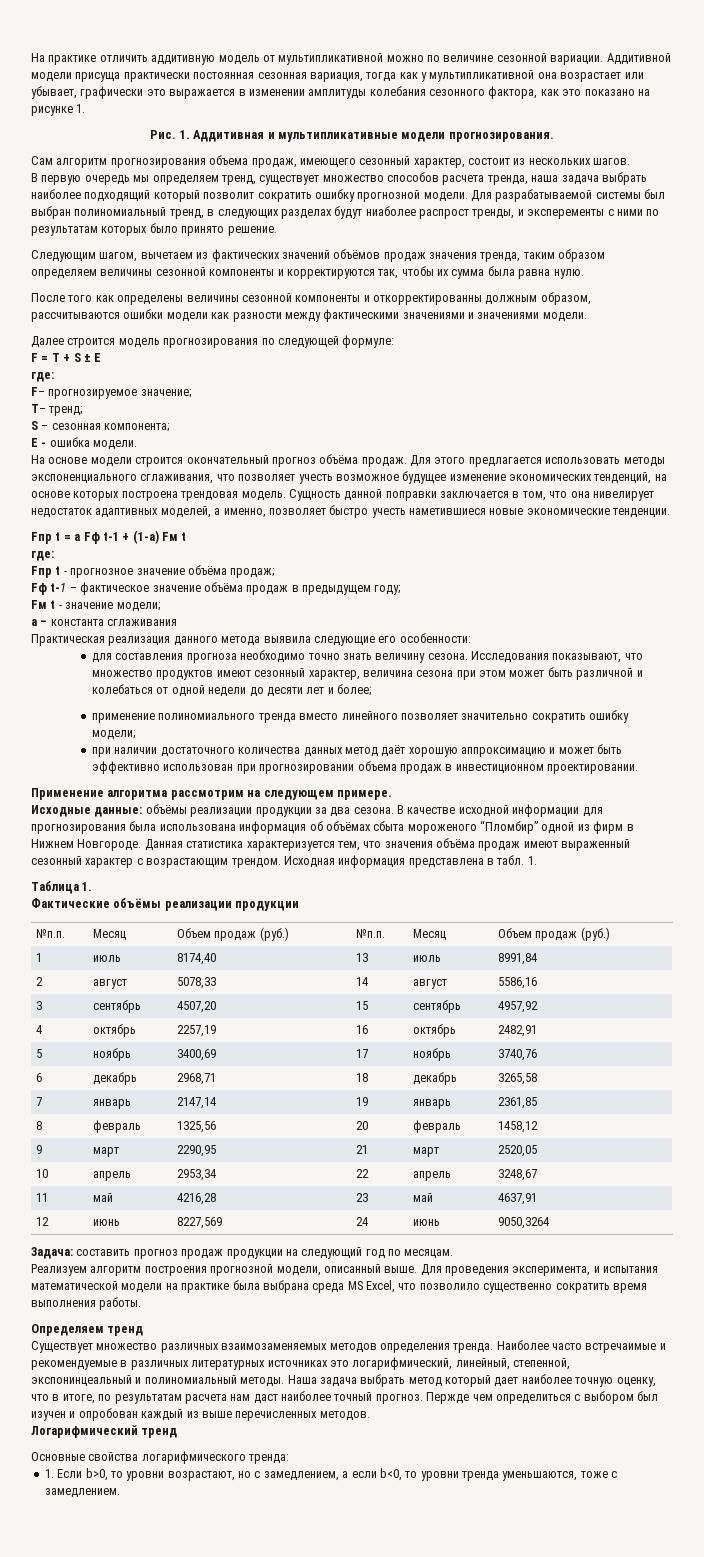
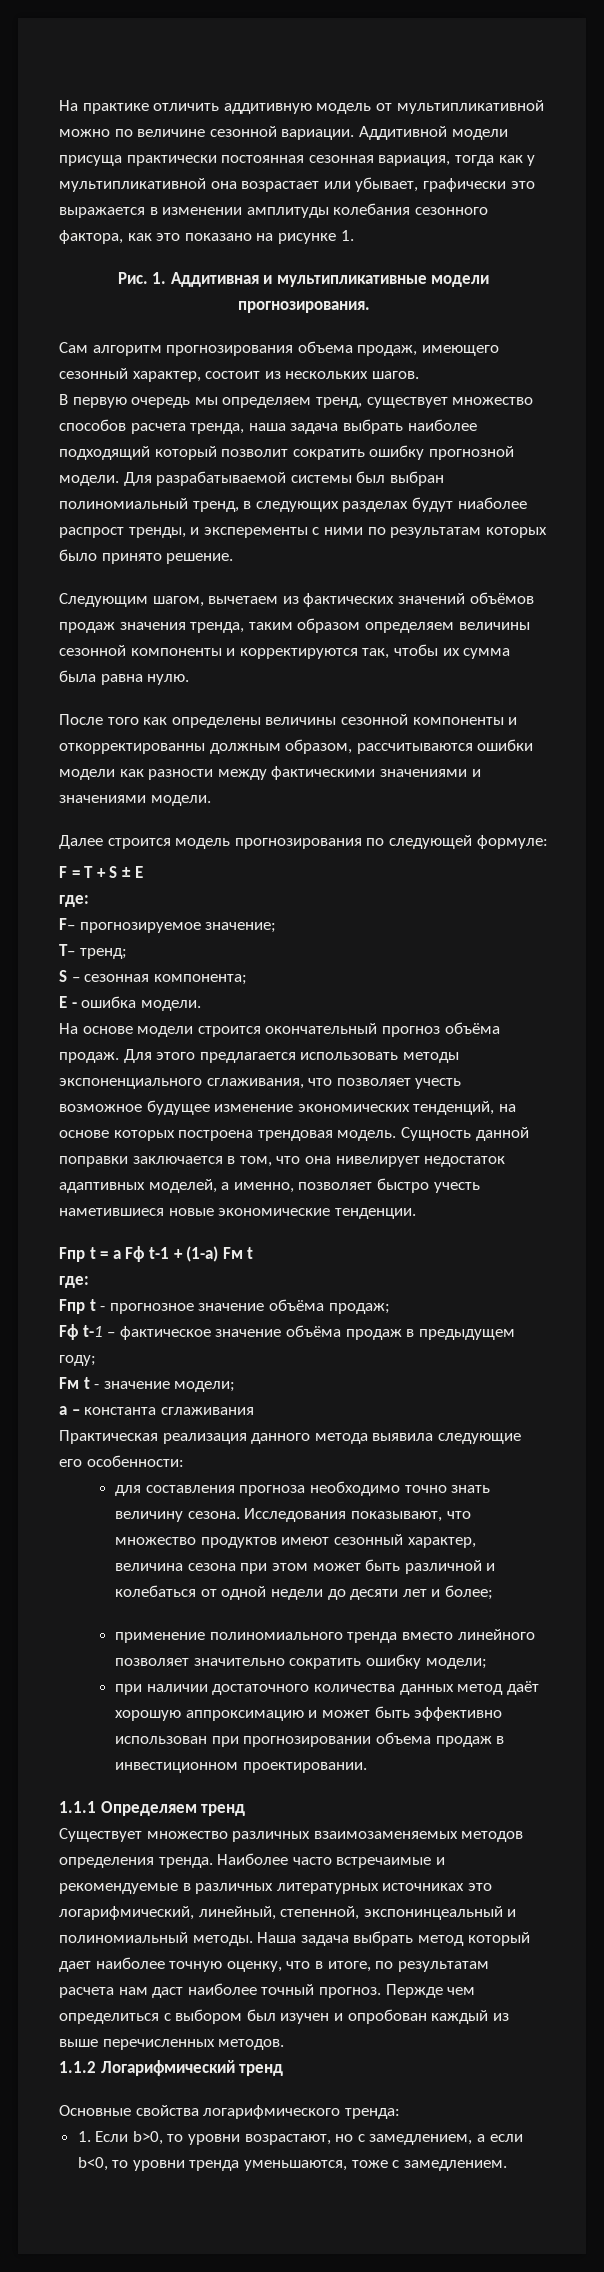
- Применение алгоритма рассмотрим на следующем примере.
- Исходные данные: объёмы реализации продукции за два сезона. В качестве исходной информации для прогнозирования была использована информация об объёмах сбыта мороженого “Пломбир” одной из фирм в Нижнем Новгороде. Данная статистика характеризуется тем, что значения объёма продаж имеют выраженный сезонный характер с возрастающим трендом. Исходная информация представлена в табл. 1.
- Таблица 1.
- Фактические объёмы реализации продукции
- №п.п. | Месяц | Объем продаж (руб.) | №п.п. | Месяц | Объем продаж (руб.)
- 1 | июль | 8174,40 | 13 | июль | 8991,84
- 2 | август | 5078,33 | 14 | август | 5586,16
- 3 | сентябрь | 4507,20 | 15 | сентябрь | 4957,92
- 4 | октябрь | 2257,19 | 16 | октябрь | 2482,91
- 5 | ноябрь | 3400,69 | 17 | ноябрь | 3740,76
- 6 | декабрь | 2968,71 | 18 | декабрь | 3265,58
- 7 | январь | 2147,14 | 19 | январь | 2361,85
- 8 | февраль | 1325,56 | 20 | февраль | 1458,12
- 9 | март | 2290,95 | 21 | март | 2520,05
- 10 | апрель | 2953,34 | 22 | апрель | 3248,67
- 11 | май | 4216,28 | 23 | май | 4637,91
- 12 | июнь | 8227,569 | 24 | июнь | 9050,3264
- Задача: составить прогноз продаж продукции на следующий год по месяцам.
- Реализуем алгоритм построения прогнозной модели, описанный выше. Для проведения эксперимента, и испытания математической модели на практике была выбрана среда MS Excel, что позволило существенно сократить время выполнения работы.
- Определяем тренд
+ 1.1.1 Определяем тренд
- Логарифмический тренд
+ 1.1.2 Логарифмический тренд

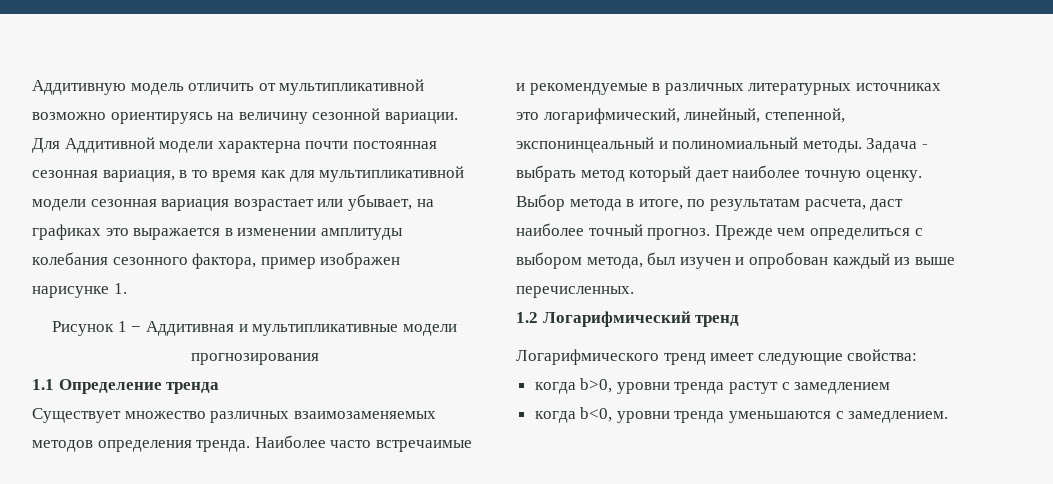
- На практике отличить аддитивную модель от мультипликативной можно по величине сезонной вариации.
+ Аддитивную модель отличить от мультипликативной возможно ориентируясь на величину сезонной вариации.
- Аддитивной модели присуща практически постоянная сезонная вариация, тогда как у мультипликативной она возрастает или убывает, графически это выражается в изменении амплитуды колебания сезонного фактора, как это показано на рисунке 1.
- Рис. 1. Аддитивная и мультипликативные модели прогнозирования.
- Сам алгоритм прогнозирования объема продаж, имеющего сезонный характер, состоит из нескольких шагов.
- В первую очередь мы определяем тренд, существует множество способов расчета тренда, наша задача выбрать наиболее подходящий который позволит сократить ошибку прогнозной модели. Для разрабатываемой системы был выбран полиномиальный тренд, в следующих разделах будут ниаболее распрост тренды, и эксперементы с ними по результатам которых было принято решение.
- Следующим шагом, вычетаем из фактических значений объёмов продаж значения тренда, таким образом определяем величины сезонной компоненты и корректируются так, чтобы их сумма была равна нулю.
- После того как определены величины сезонной компоненты и откорректированны должным образом, рассчитываются ошибки модели как разности между фактическими значениями и значениями модели.
- Далее строится модель прогнозирования по следующей формуле:
- F = T + S ± E
- где:
- F– прогнозируемое значение;
- Т– тренд;
- S – сезонная компонента;
- Е - ошибка модели.
- На основе модели строится окончательный прогноз объёма продаж. Для этого предлагается использовать методы экспоненциального сглаживания, что позволяет учесть возможное будущее изменение экономических тенденций, на основе которых построена трендовая модель. Сущность данной поправки заключается в том, что она нивелирует недостаток адаптивных моделей, а именно, позволяет быстро учесть наметившиеся новые экономические тенденции.
- Fпр t = a Fф t-1 + (1-а) Fм t
- где:
- Fпр t - прогнозное значение объёма продаж;
- Fф t-1 – фактическое значение объёма продаж в предыдущем году;
- Fм t - значение модели;
- а – константа сглаживания
- Практическая реализация данного метода выявила следующие его особенности:
- для составления прогноза необходимо точно знать величину сезона. Исследования показывают, что множество продуктов имеют сезонный характер, величина сезона при этом может быть различной и колебаться от одной недели до десяти лет и более;
- применение полиномиального тренда вместо линейного позволяет значительно сократить ошибку модели;
- при наличии достаточного количества данных метод даёт хорошую аппроксимацию и может быть эффективно использован при прогнозировании объема продаж в инвестиционном проектировании.
- 1.1.1 Определяем тренд
+ Для Аддитивной модели характерна почти постоянная сезонная вариация, в то время как для мультипликативной модели сезонная вариация возрастает или убывает, на графиках это выражается в изменении амплитуды колебания сезонного фактора, пример изображен нарисунке 1.
+ Рисунок 1 − Аддитивная и мультипликативные модели прогнозирования
+ 1.1 Определение тренда
- Наша задача выбрать метод который дает наиболее точную оценку, что в итоге, по результатам расчета нам даст наиболее точный прогноз.
+ Задача - выбрать метод который дает наиболее точную оценку. Выбор метода в итоге, по результатам расчета, даст наиболее точный прогноз.
- Пержде чем определиться с выбором был изучен и опробован каждый из выше перечисленных методов.
- 1.1.2 Логарифмический тренд
+ Прежде чем определиться с выбором метода, был изучен и опробован каждый из выше перечисленных.
+ 1.2 Логарифмический тренд
- Основные свойства логарифмического тренда:
- 1. Если b>0, то уровни возрастают, но с замедлением, а если b<0, то уровни тренда уменьшаются, тоже с замедлением.
+ Логарифмического тренд имеет следующие свойства:
+ когда b>0, уровни тренда растут с замедлением
+ когда b<0, уровни тренда уменьшаются с замедлением.

